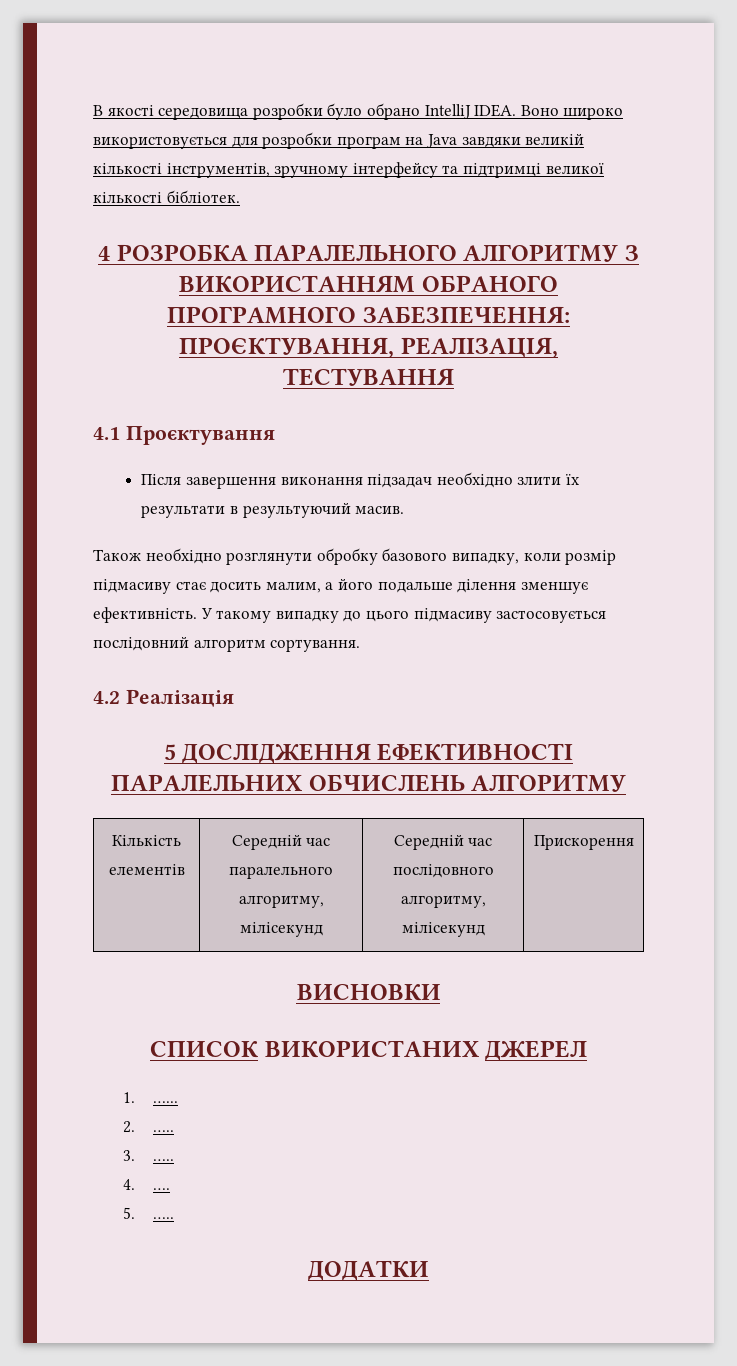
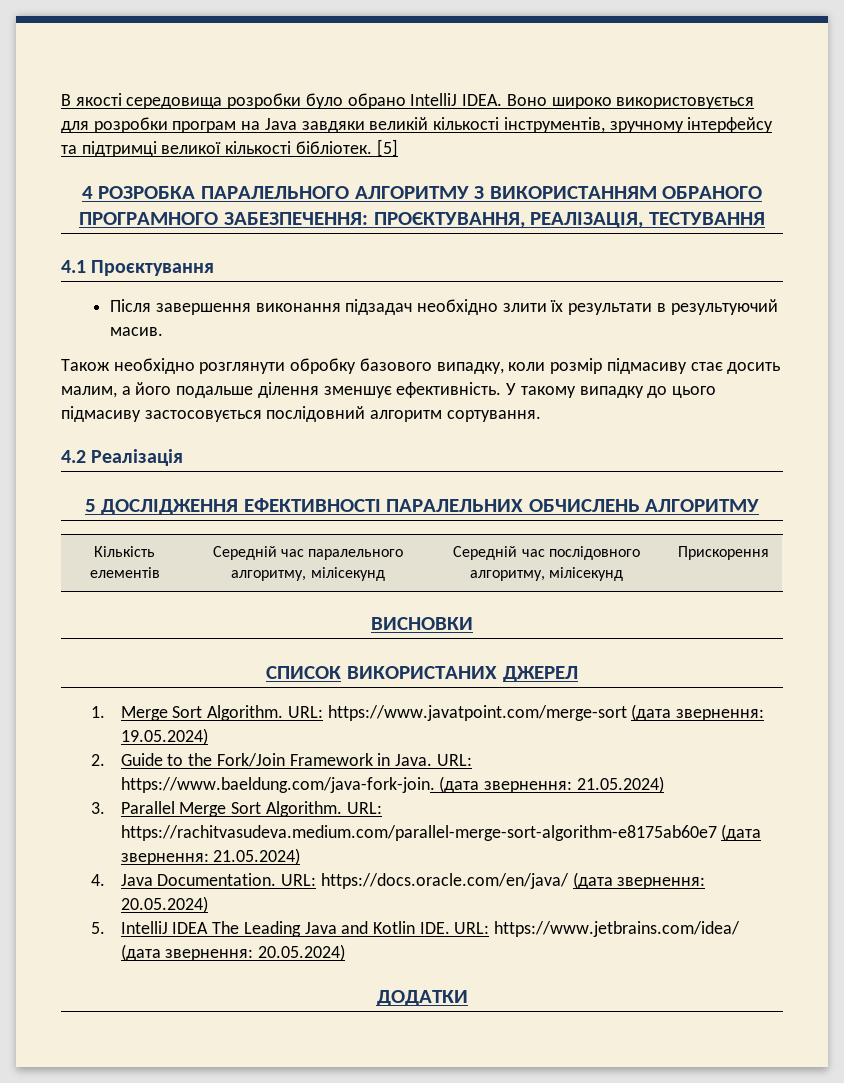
+ [5]
- 1. …...
- 2. …..
- 3. …..
- 4. ….
- 5. …..
+ 1. Merge Sort Algorithm. URL: https://www.javatpoint.com/merge-sort (дата звернення: 19.05.2024)
+ 2. Guide to the Fork/Join Framework in Java. URL: https://www.baeldung.com/java-fork-join. (дата звернення: 21.05.2024)
+ 3. Parallel Merge Sort Algorithm. URL: https://rachitvasudeva.medium.com/parallel-merge-sort-algorithm-e8175ab60e7 (дата звернення: 21.05.2024)
+ 4. Java Documentation. URL: https://docs.oracle.com/en/java/ (дата звернення: 20.05.2024)
+ 5. IntelliJ IDEA The Leading Java and Kotlin IDE. URL: https://www.jetbrains.com/idea/ (дата звернення: 20.05.2024)

